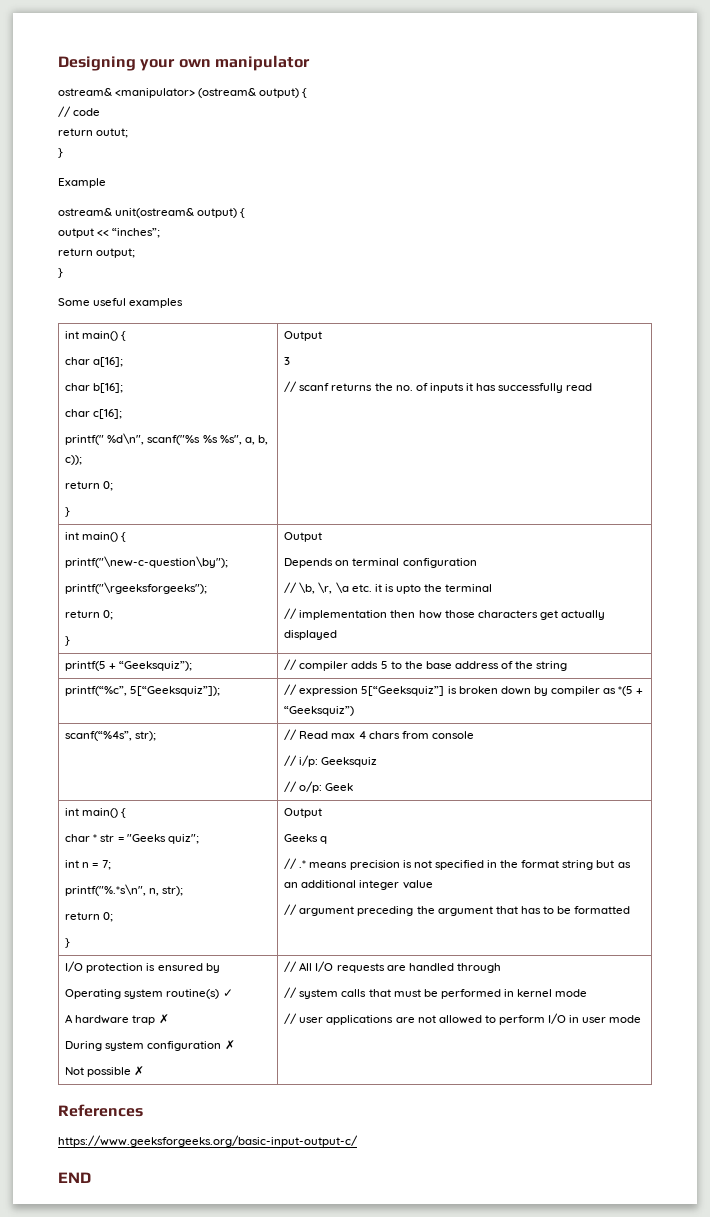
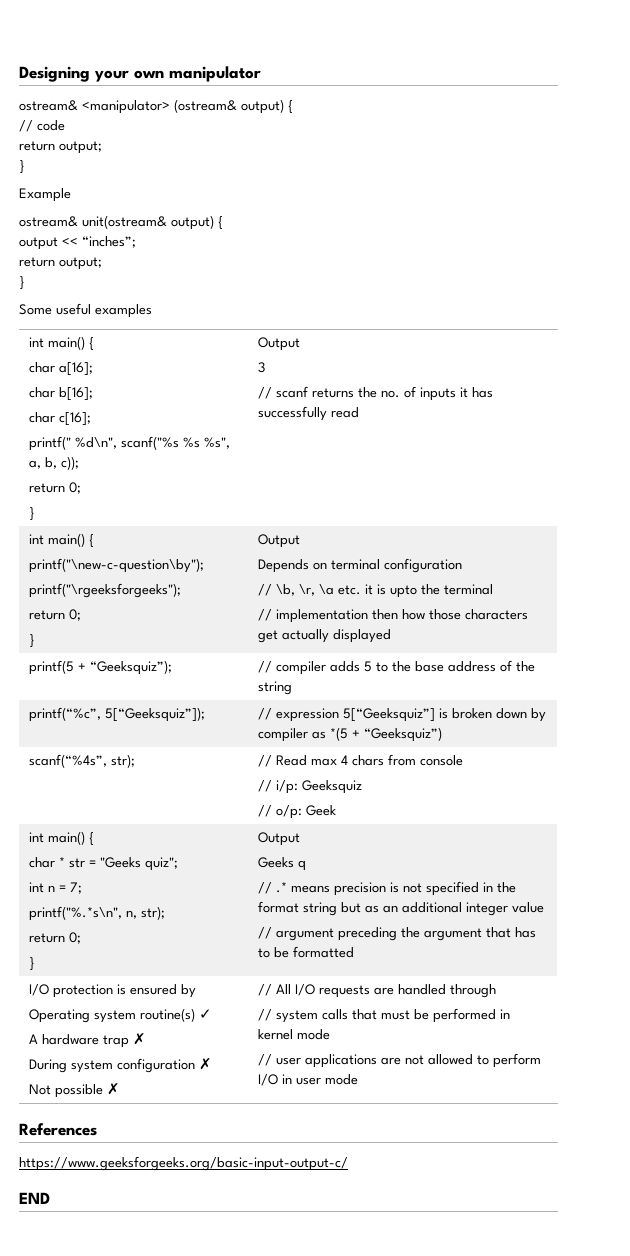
  // code
- return outut;
+ return output;

